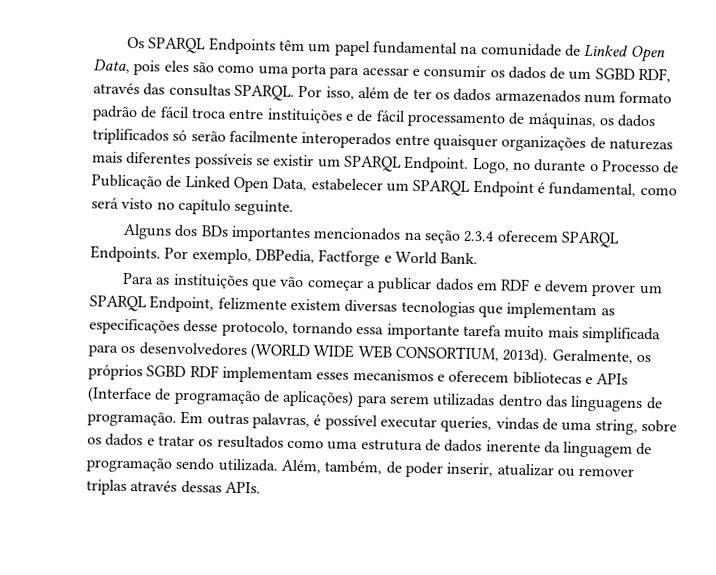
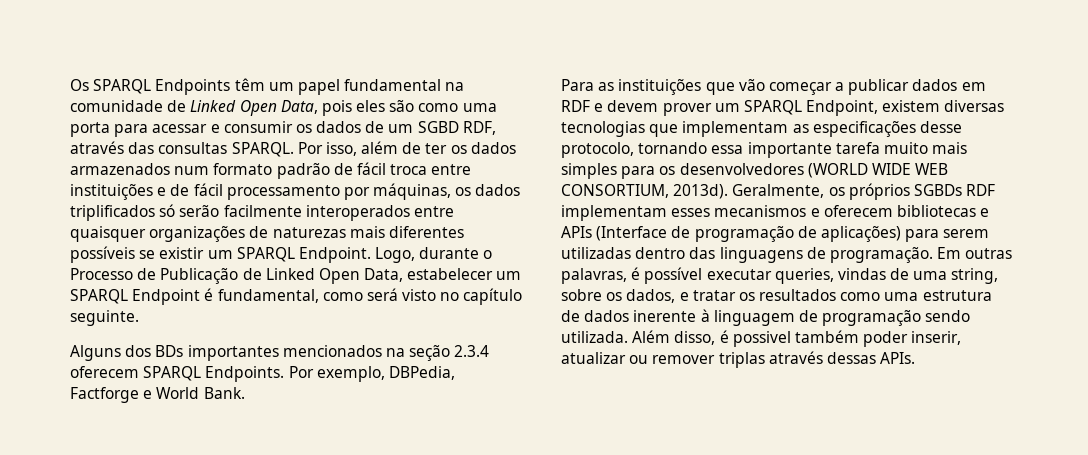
- Por isso, além de ter os dados armazenados num formato padrão de fácil troca entre instituições e de fácil processamento de máquinas, os dados triplificados só serão facilmente interoperados entre quaisquer organizações de naturezas mais diferentes possíveis se existir um SPARQL Endpoint.
+ Por isso, além de ter os dados armazenados num formato padrão de fácil troca entre instituições e de fácil processamento por máquinas, os dados triplificados só serão facilmente interoperados entre quaisquer organizações de naturezas mais diferentes possíveis se existir um SPARQL Endpoint.
- Logo, no durante o Processo de Publicação de Linked Open Data, estabelecer um SPARQL Endpoint é fundamental, como será visto no capítulo seguinte.
+ Logo, durante o Processo de Publicação de Linked Open Data, estabelecer um SPARQL Endpoint é fundamental, como será visto no capítulo seguinte.
- Para as instituições que vão começar a publicar dados em RDF e devem prover um SPARQL Endpoint, felizmente existem diversas tecnologias que implementam as especificações desse protocolo, tornando essa importante tarefa muito mais simplificada para os desenvolvedores (WORLD WIDE WEB CONSORTIUM, 2013d).
+ Para as instituições que vão começar a publicar dados em RDF e devem prover um SPARQL Endpoint, existem diversas tecnologias que implementam as especificações desse protocolo, tornando essa importante tarefa muito mais simples para os desenvolvedores (WORLD WIDE WEB CONSORTIUM, 2013d).
- Geralmente, os próprios SGBD RDF implementam esses mecanismos e oferecem bibliotecas e APIs (Interface de programação de aplicações) para serem utilizadas dentro das linguagens de programação.
+ Geralmente, os próprios SGBDs RDF implementam esses mecanismos e oferecem bibliotecas e APIs (Interface de programação de aplicações) para serem utilizadas dentro das linguagens de programação.
- Em outras palavras, é possível executar queries, vindas de uma string, sobre os dados e tratar os resultados como uma estrutura de dados inerente da linguagem de programação sendo utilizada.
+ Em outras palavras, é possível executar queries, vindas de uma string, sobre os dados, e tratar os resultados como uma estrutura de dados inerente à linguagem de programação sendo utilizada.
- Além, também, de poder inserir, atualizar ou remover triplas através dessas APIs.
+ Além disso, é possivel também poder inserir, atualizar ou remover triplas através dessas APIs.

